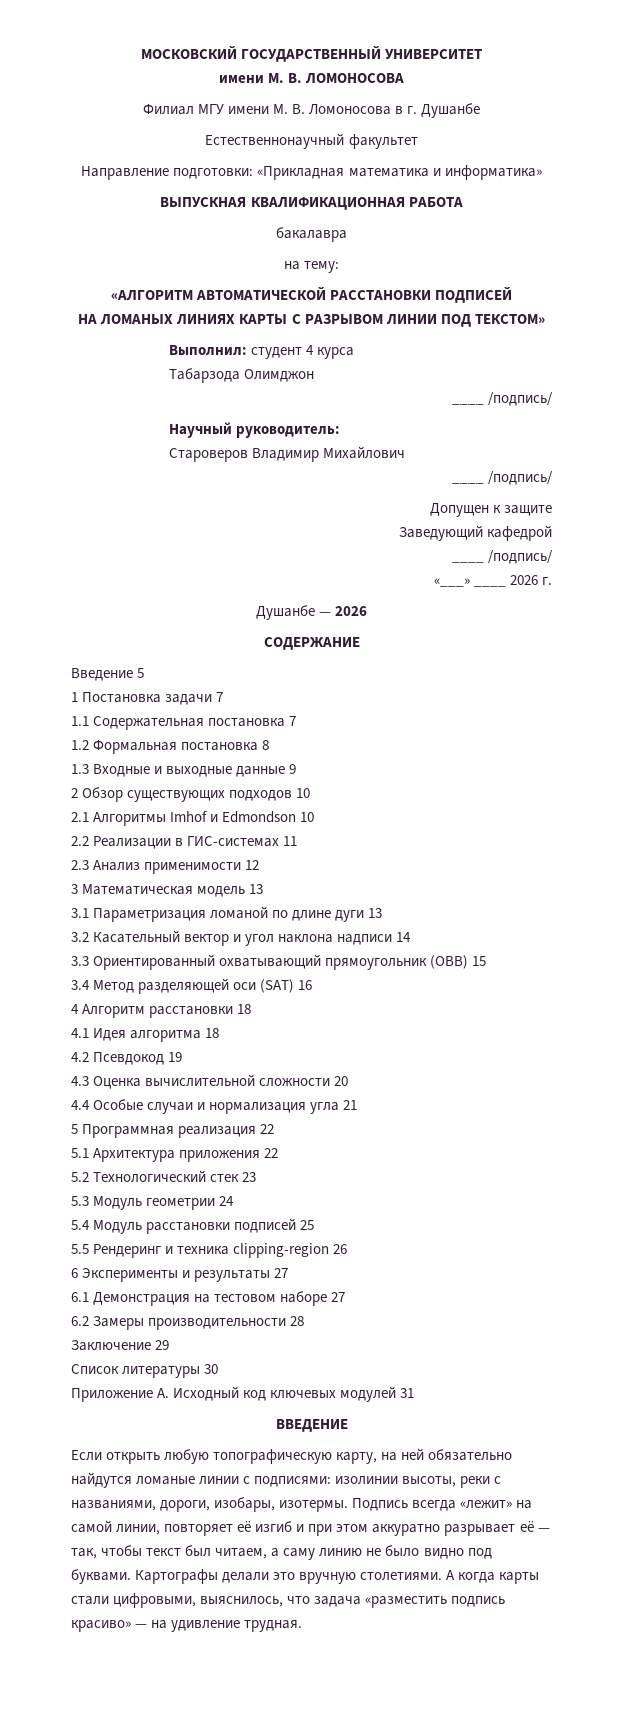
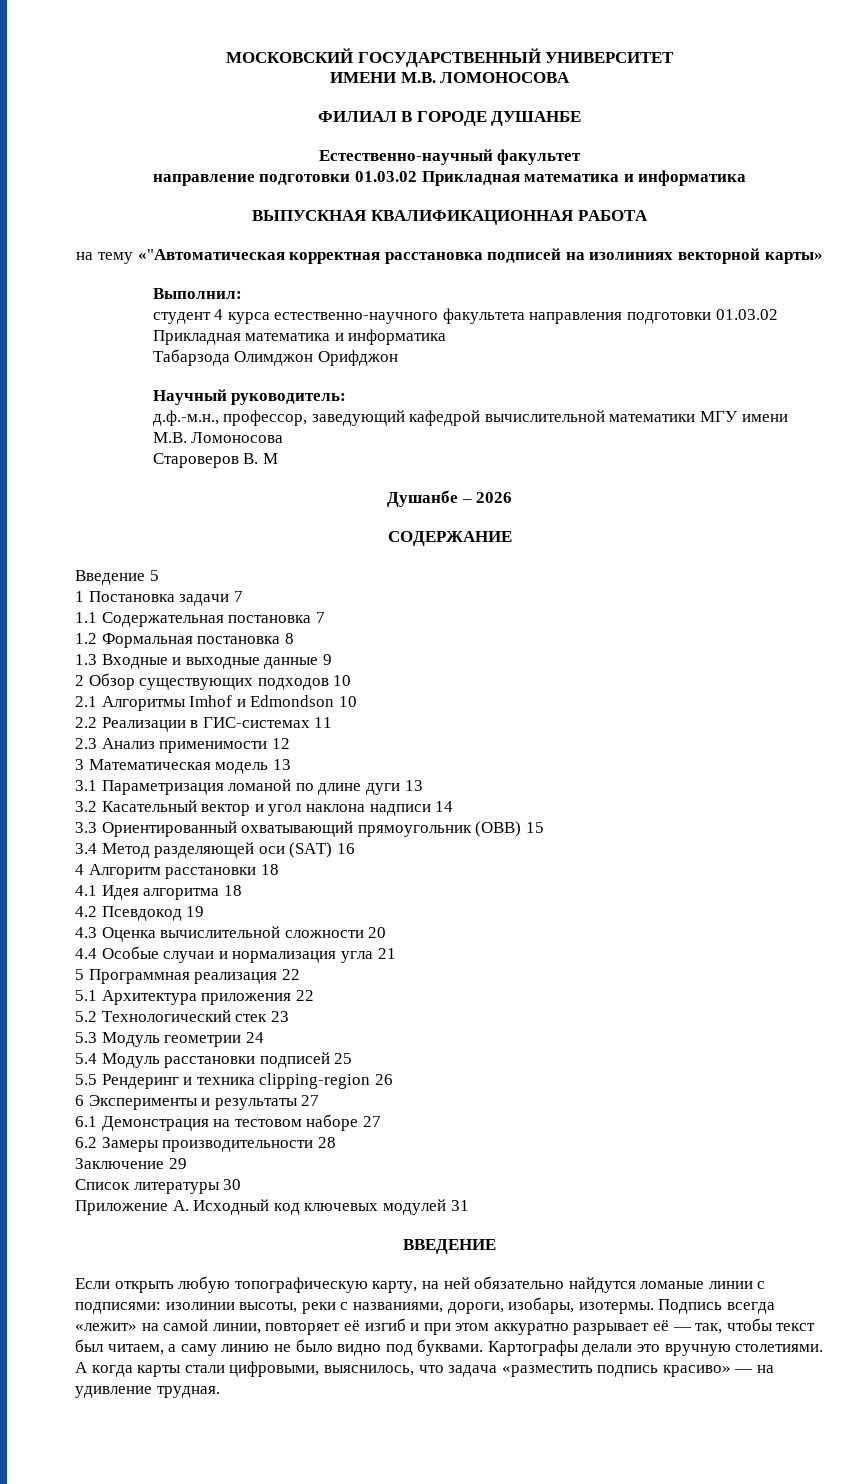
- имени М. В. ЛОМОНОСОВА
- Филиал МГУ имени М. В. Ломоносова в г. Душанбе
- Естественнонаучный факультет
- Направление подготовки: «Прикладная математика и информатика»
+ ИМЕНИ М.В. ЛОМОНОСОВА
+ ФИЛИАЛ В ГОРОДЕ ДУШАНБЕ
+ Естественно-научный факультет
+ направление подготовки 01.03.02 Прикладная математика и информатика
- бакалавра
- на тему:
- «АЛГОРИТМ АВТОМАТИЧЕСКОЙ РАССТАНОВКИ ПОДПИСЕЙ
- НА ЛОМАНЫХ ЛИНИЯХ КАРТЫ С РАЗРЫВОМ ЛИНИИ ПОД ТЕКСТОМ»
+ на тему «"Автоматическая корректная расстановка подписей на изолиниях векторной карты»
- Выполнил: студент 4 курса
+ Выполнил:
+ студент 4 курса естественно-научного факультета направления подготовки 01.03.02 Прикладная математика и информатика
- Табарзода Олимджон
- ____ /подпись/
+ Табарзода Олимджон Орифджон
- Староверов Владимир Михайлович
- ____ /подпись/
- Допущен к защите
- Заведующий кафедрой
- ____ /подпись/
- «___» ____ 2026 г.
- Душанбе — 2026
+ д.ф.-м.н., профессор, заведующий кафедрой вычислительной математики МГУ имени М.В. Ломоносова
+ Староверов В. М
+ Душанбе – 2026

